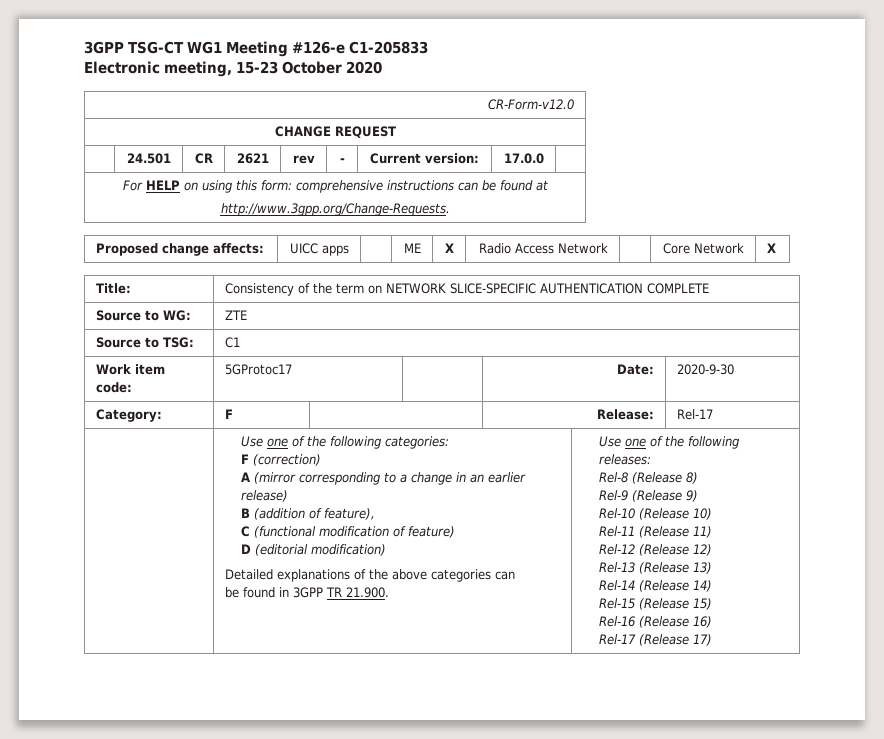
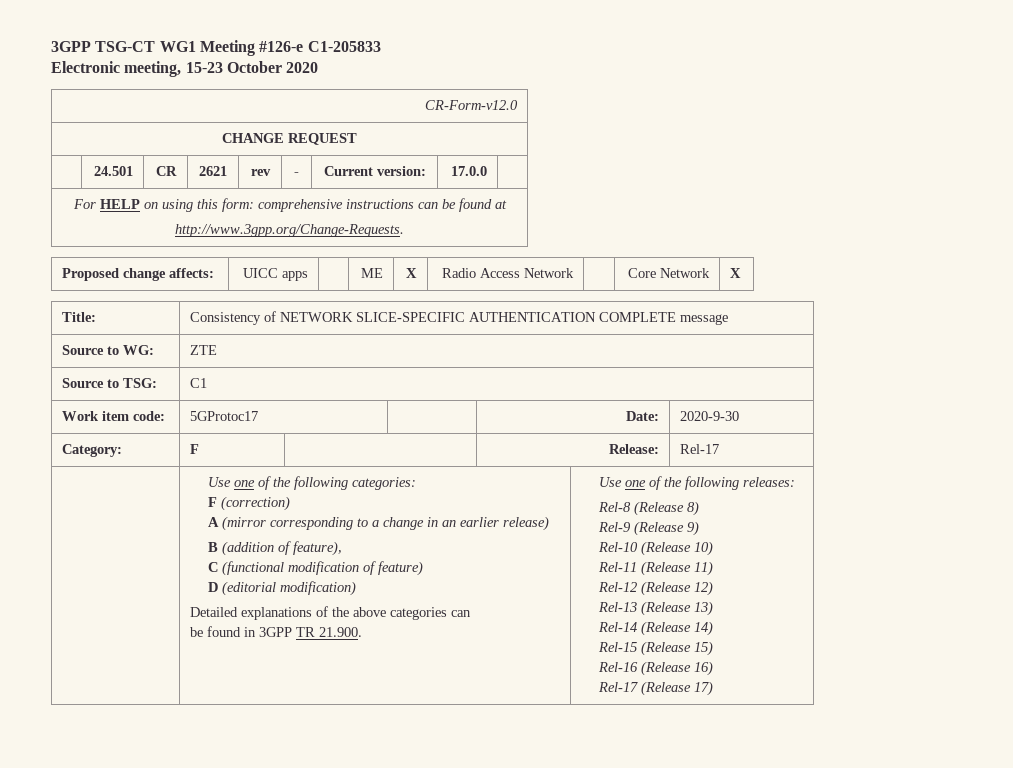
- Title: | Consistency of the term on NETWORK SLICE-SPECIFIC AUTHENTICATION COMPLETE
+ Title: | Consistency of NETWORK SLICE-SPECIFIC AUTHENTICATION COMPLETE message

